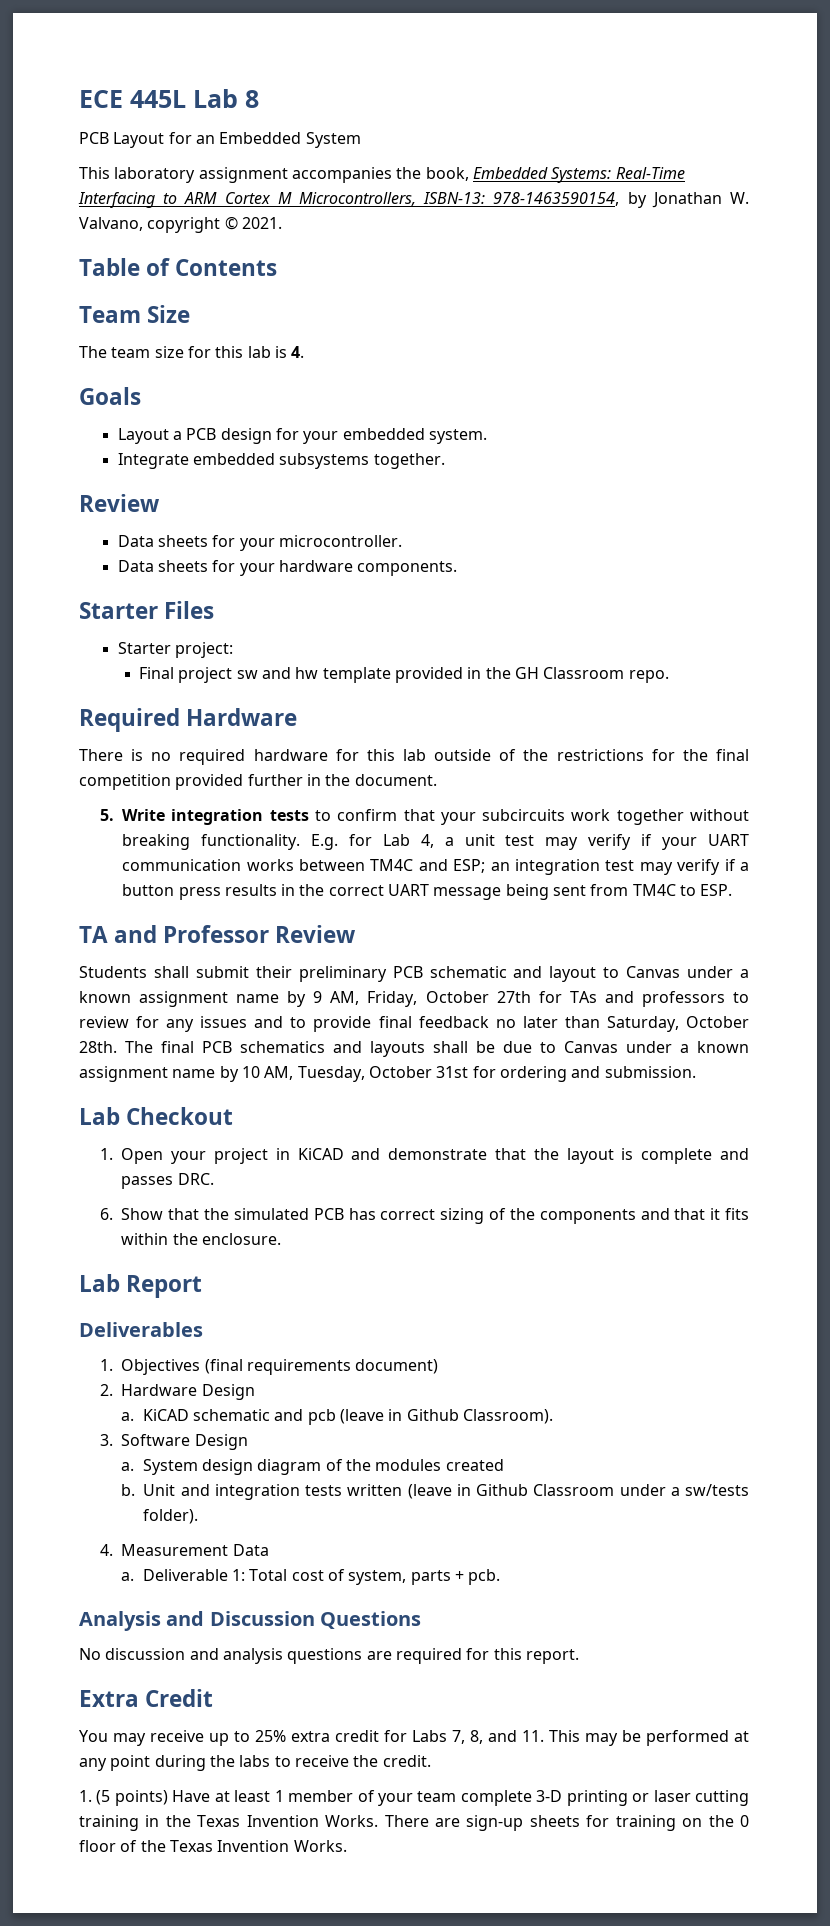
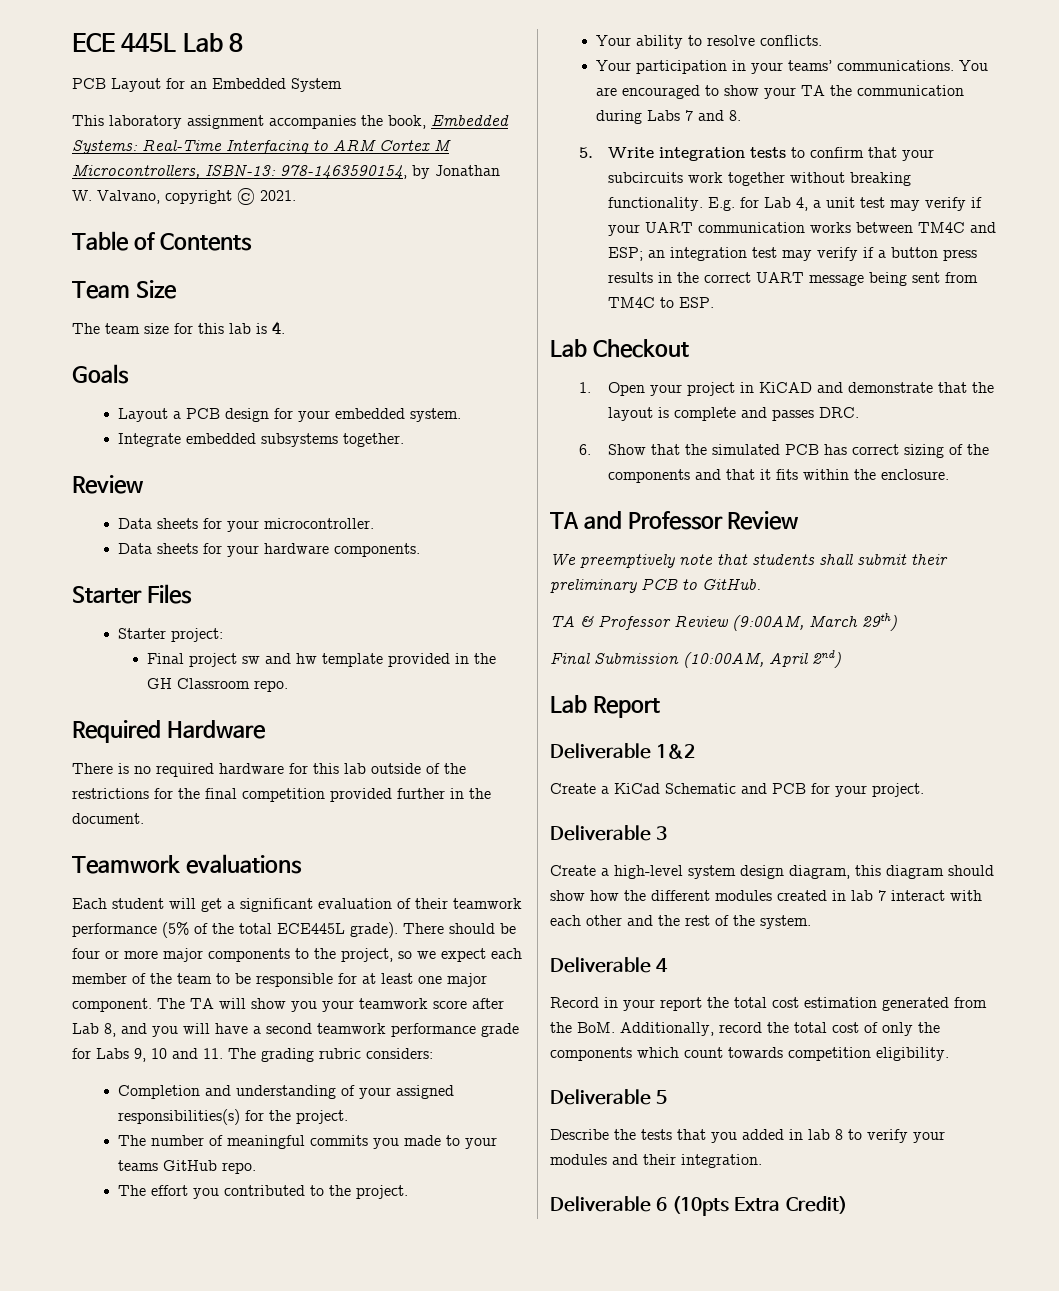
+ Teamwork evaluations
+ Each student will get a significant evaluation of their teamwork performance (5% of the total ECE445L grade). There should be four or more major components to the project, so we expect each member of the team to be responsible for at least one major component. The TA will show you your teamwork score after Lab 8, and you will have a second teamwork performance grade for Labs 9, 10 and 11. The grading rubric considers:
+ Completion and understanding of your assigned responsibilities(s) for the project.
+ The number of meaningful commits you made to your teams GitHub repo.
+ The effort you contributed to the project.
+ Your ability to resolve conflicts.
+ Your participation in your teams’ communications. You are encouraged to show your TA the communication during Labs 7 and 8.
- TA and Professor Review
- Students shall submit their preliminary PCB schematic and layout to Canvas under a known assignment name by 9 AM, Friday, October 27th for TAs and professors to review for any issues and to provide final feedback no later than Saturday, October 28th. The final PCB schematics and layouts shall be due to Canvas under a known assignment name by 10 AM, Tuesday, October 31st for ordering and submission.
+ TA and Professor Review
+ We preemptively note that students shall submit their preliminary PCB to GitHub.
+ TA & Professor Review (9:00AM, March 29th)
+ Final Submission (10:00AM, April 2nd)
  Lab Report
- Deliverables
- 1. Objectives (final requirements document)
- 2. Hardware Design
- a. KiCAD schematic and pcb (leave in Github Classroom).
- 3. Software Design
- a. System design diagram of the modules created
- b. Unit and integration tests written (leave in Github Classroom under a sw/tests folder).
- 4. Measurement Data
- a. Deliverable 1: Total cost of system, parts + pcb.
- Analysis and Discussion Questions
- No discussion and analysis questions are required for this report.
- Extra Credit
- You may receive up to 25% extra credit for Labs 7, 8, and 11. This may be performed at any point during the labs to receive the credit.
- 1. (5 points) Have at least 1 member of your team complete 3-D printing or laser cutting training in the Texas Invention Works. There are sign-up sheets for training on the 0 floor of the Texas Invention Works.
+ Deliverable 1&2
+ Create a KiCad Schematic and PCB for your project.
+ Deliverable 3
+ Create a high-level system design diagram, this diagram should show how the different modules created in lab 7 interact with each other and the rest of the system.
+ Deliverable 4
+ Record in your report the total cost estimation generated from the BoM. Additionally, record the total cost of only the components which count towards competition eligibility.
+ Deliverable 5
+ Describe the tests that you added in lab 8 to verify your modules and their integration.
+ Deliverable 6 (10pts Extra Credit)

